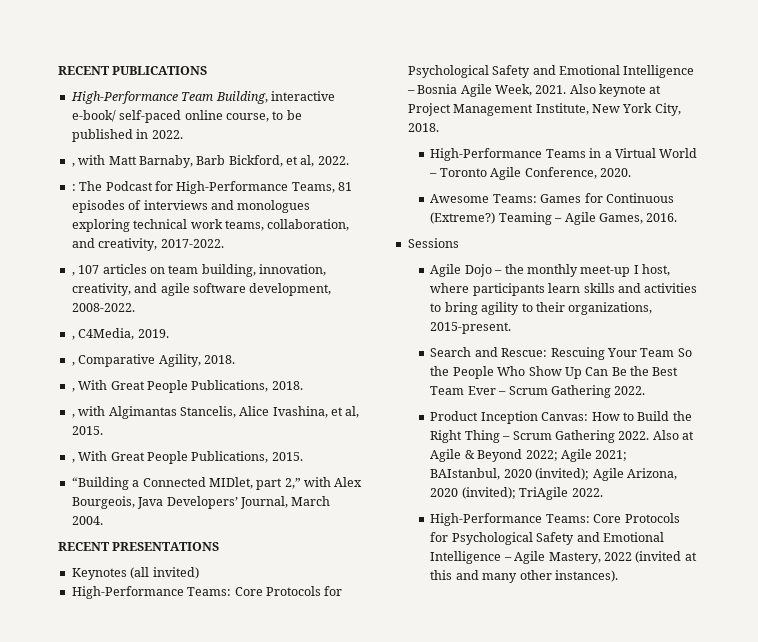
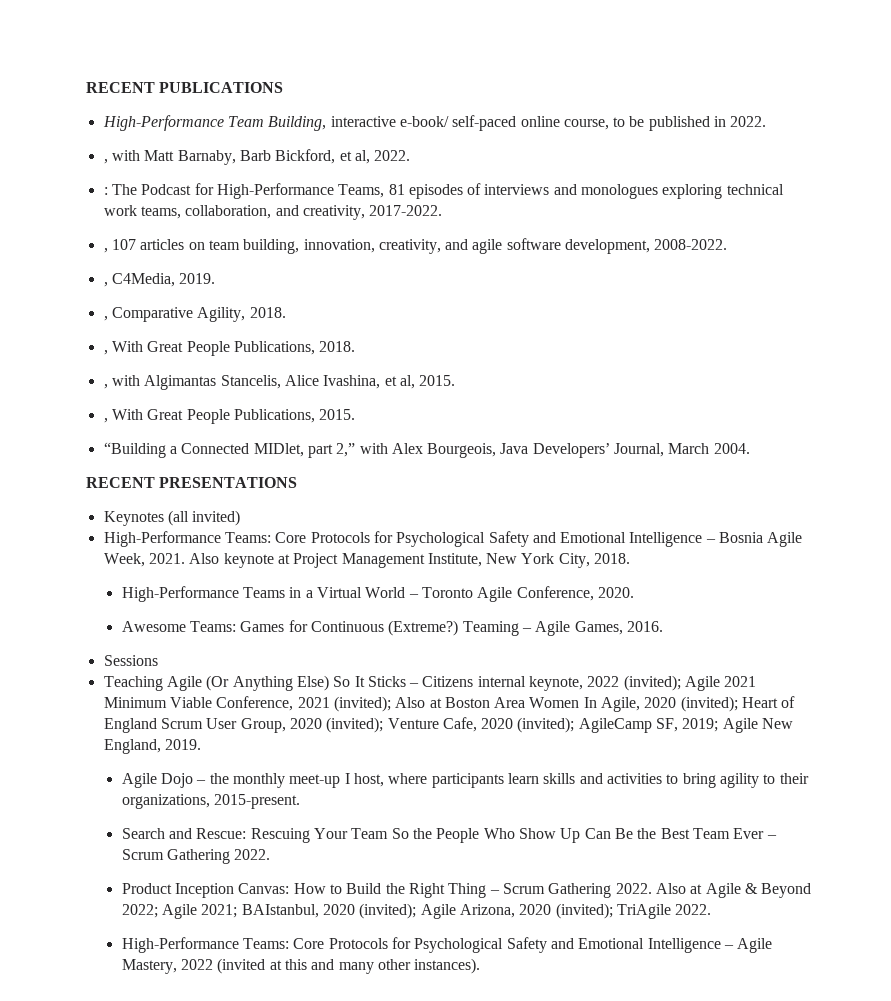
+ Teaching Agile (Or Anything Else) So It Sticks – Citizens internal keynote, 2022 (invited); Agile 2021 Minimum Viable Conference, 2021 (invited); Also at Boston Area Women In Agile, 2020 (invited); Heart of England Scrum User Group, 2020 (invited); Venture Cafe, 2020 (invited); AgileCamp SF, 2019; Agile New England, 2019.

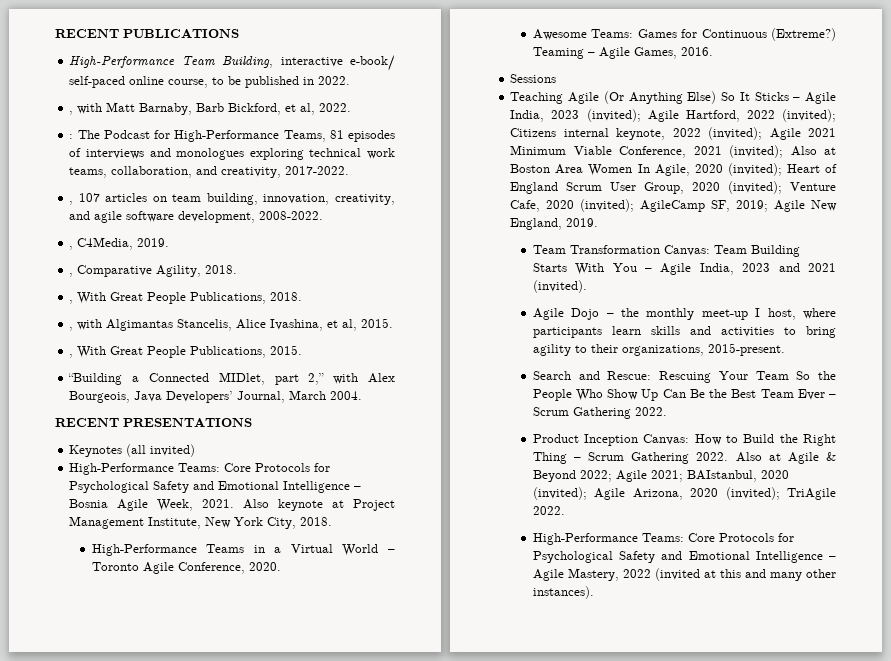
- Teaching Agile (Or Anything Else) So It Sticks – Citizens internal keynote, 2022 (invited); Agile 2021 Minimum Viable Conference, 2021 (invited); Also at Boston Area Women In Agile, 2020 (invited); Heart of England Scrum User Group, 2020 (invited); Venture Cafe, 2020 (invited); AgileCamp SF, 2019; Agile New England, 2019.
+ Teaching Agile (Or Anything Else) So It Sticks – Agile India, 2023 (invited); Agile Hartford, 2022 (invited); Citizens internal keynote, 2022 (invited); Agile 2021 Minimum Viable Conference, 2021 (invited); Also at Boston Area Women In Agile, 2020 (invited); Heart of England Scrum User Group, 2020 (invited); Venture Cafe, 2020 (invited); AgileCamp SF, 2019; Agile New England, 2019.
+ Team Transformation Canvas: Team Building Starts With You – Agile India, 2023 and 2021 (invited).

